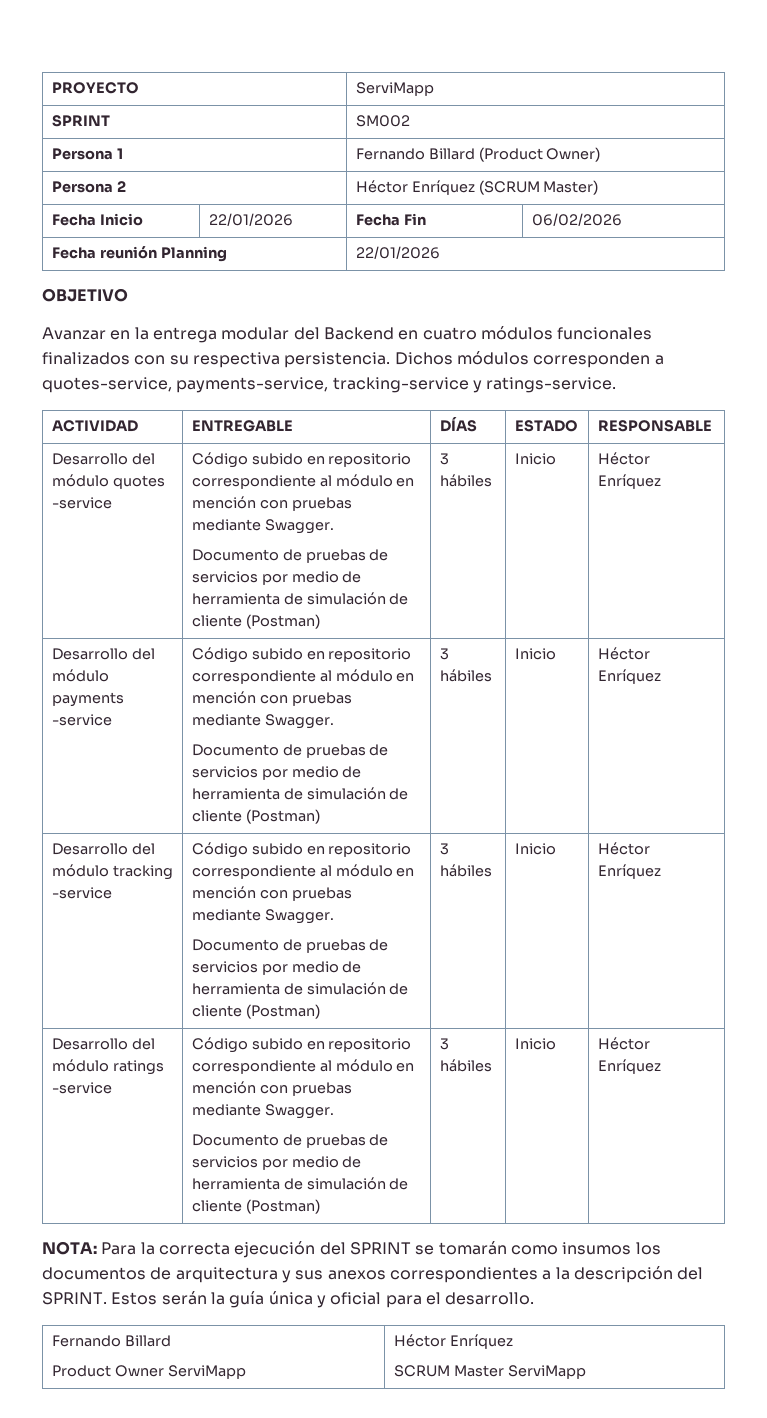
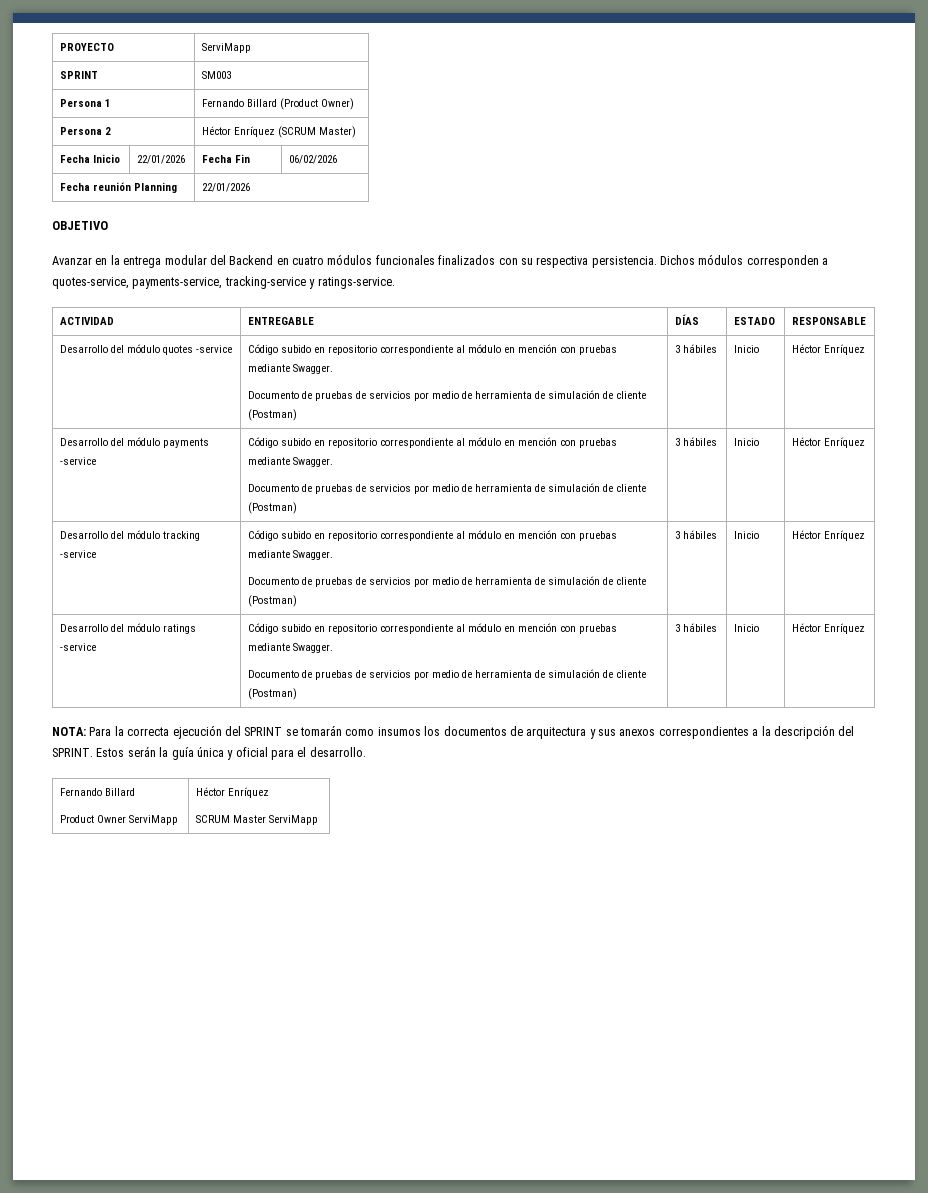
- SPRINT | SM002
+ SPRINT | SM003

